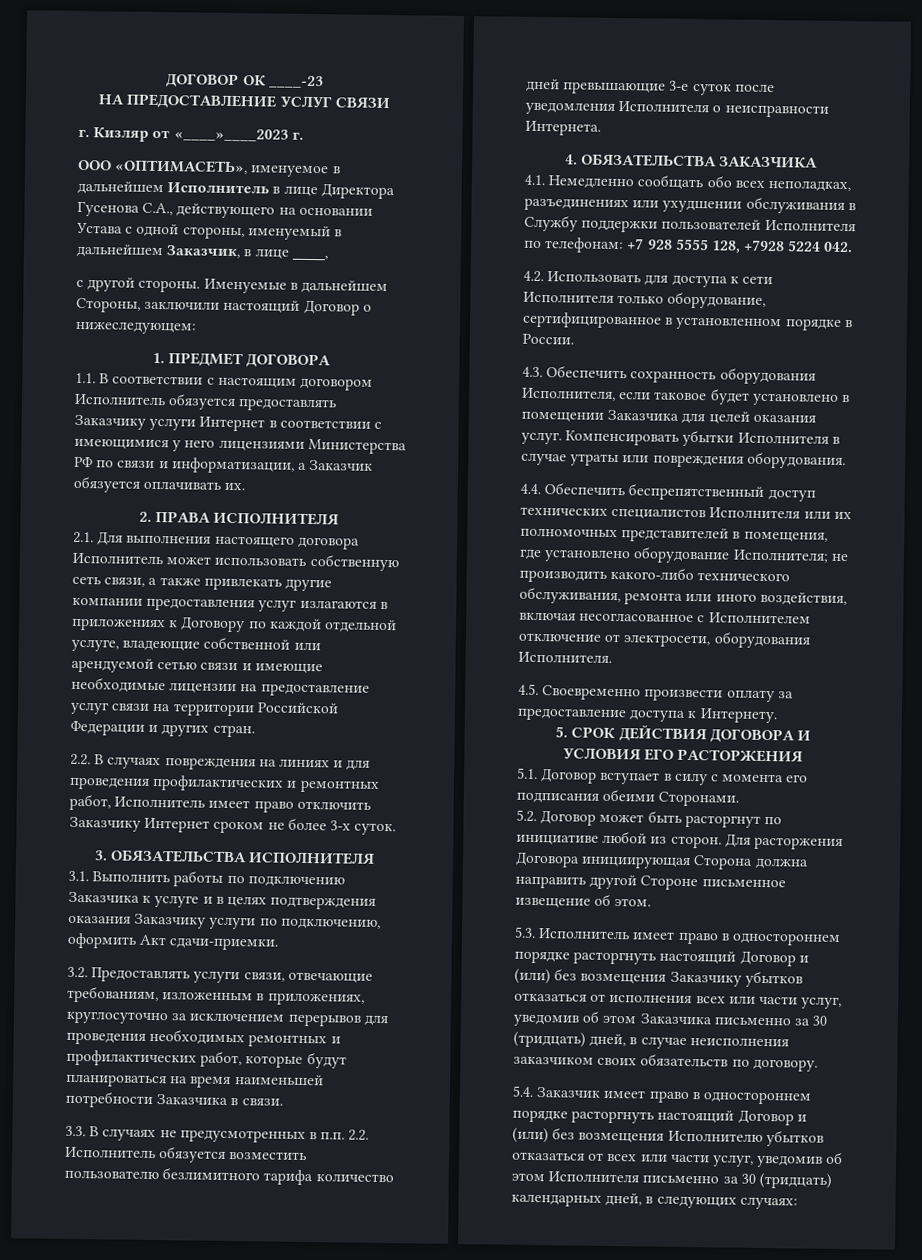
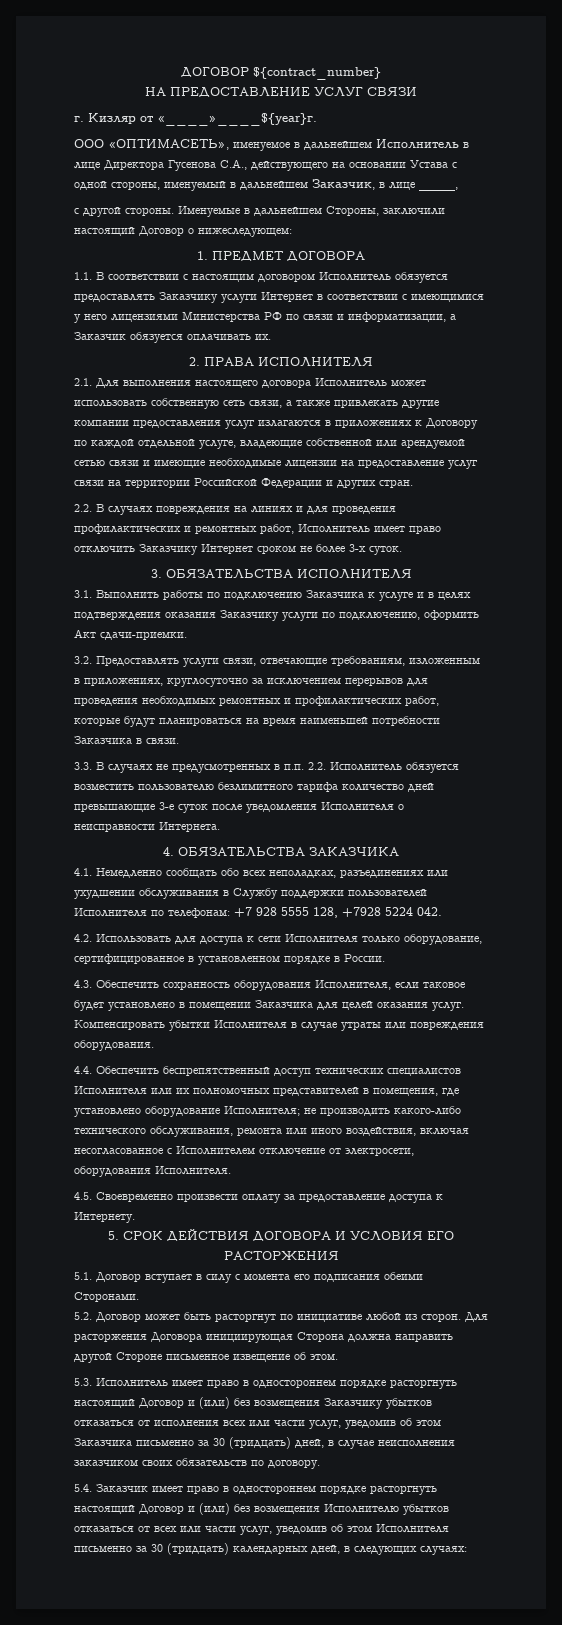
- ДОГОВОР ОК ____-23
+ ДОГОВОР ${contract_number}
- г. Кизляр от «____»____2023 г.
+ г. Кизляр от «____»____${year}г.

